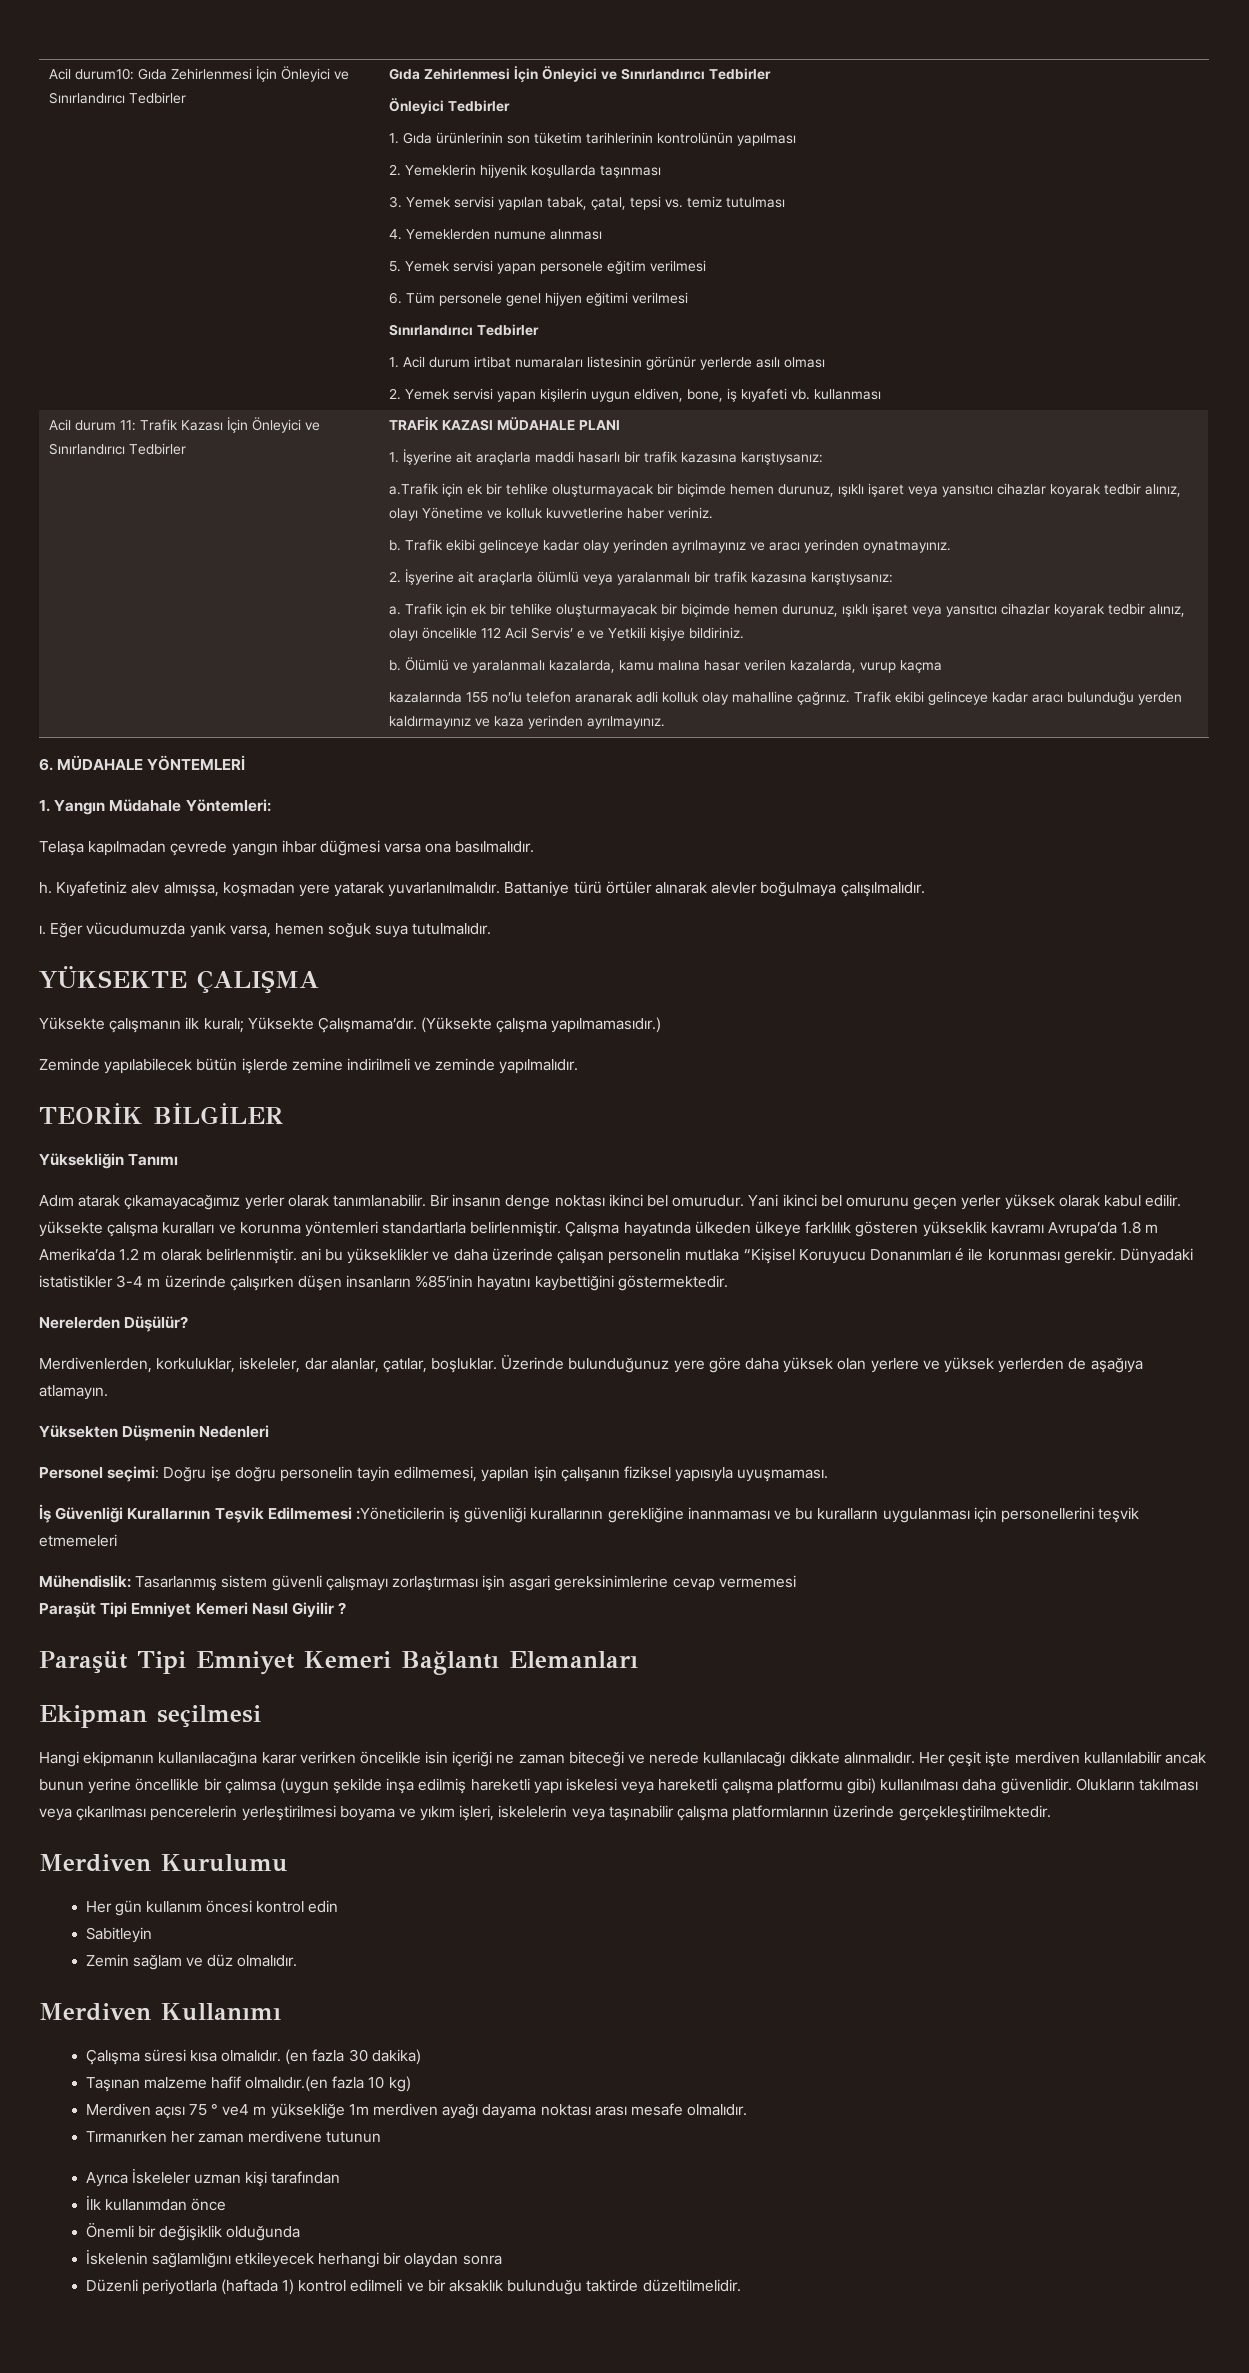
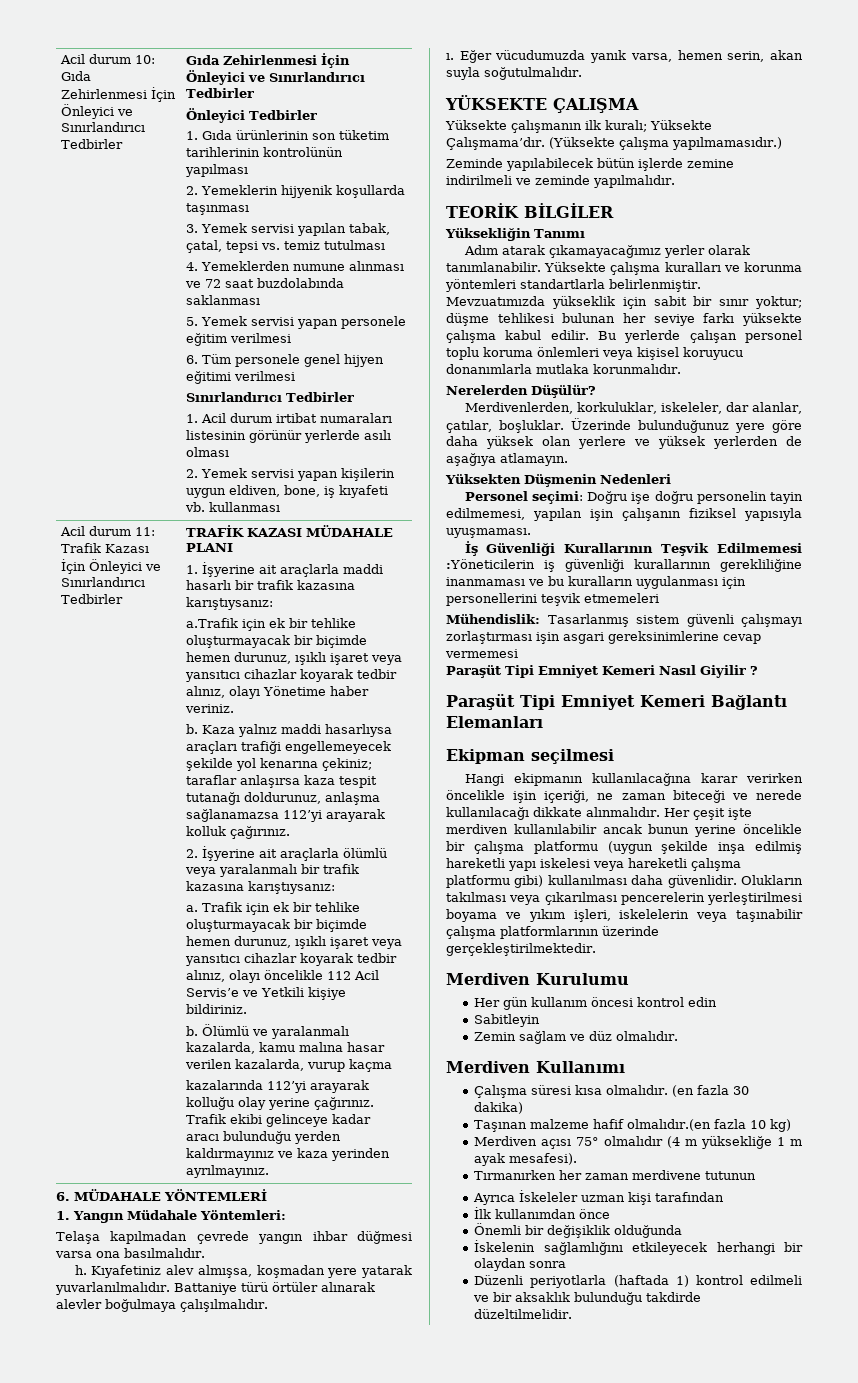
- Acil durum10: Gıda Zehirlenmesi İçin Önleyici ve Sınırlandırıcı Tedbirler
+ Acil durum 10: Gıda Zehirlenmesi İçin Önleyici ve Sınırlandırıcı Tedbirler
- 4. Yemeklerden numune alınması
+ 4. Yemeklerden numune alınması ve 72 saat buzdolabında saklanması
- a.Trafik için ek bir tehlike oluşturmayacak bir biçimde hemen durunuz, ışıklı işaret veya yansıtıcı cihazlar koyarak tedbir alınız, olayı Yönetime ve kolluk kuvvetlerine haber veriniz.
+ a.Trafik için ek bir tehlike oluşturmayacak bir biçimde hemen durunuz, ışıklı işaret veya yansıtıcı cihazlar koyarak tedbir alınız, olayı Yönetime haber veriniz.
- Trafik ekibi gelinceye kadar olay yerinden ayrılmayınız ve aracı yerinden oynatmayınız.
+ Kaza yalnız maddi hasarlıysa araçları trafiği engellemeyecek şekilde yol kenarına çekiniz; taraflar anlaşırsa kaza tespit tutanağı doldurunuz, anlaşma sağlanamazsa 112’yi arayarak kolluk çağırınız.
- Trafik için ek bir tehlike oluşturmayacak bir biçimde hemen durunuz, ışıklı işaret veya yansıtıcı cihazlar koyarak tedbir alınız, olayı öncelikle 112 Acil Servis’ e ve Yetkili kişiye bildiriniz.
+ Trafik için ek bir tehlike oluşturmayacak bir biçimde hemen durunuz, ışıklı işaret veya yansıtıcı cihazlar koyarak tedbir alınız, olayı öncelikle 112 Acil Servis’e ve Yetkili kişiye bildiriniz.
- kazalarında 155 no’lu telefon aranarak adli kolluk olay mahalline çağrınız.
+ kazalarında 112’yi arayarak kolluğu olay yerine çağırınız.
- Eğer vücudumuzda yanık varsa, hemen soğuk suya tutulmalıdır.
+ Eğer vücudumuzda yanık varsa, hemen serin, akan suyla soğutulmalıdır.
- Bir insanın denge noktası ikinci bel omurudur. Yani ikinci bel omurunu geçen yerler yüksek olarak kabul edilir. yüksekte çalışma kuralları ve korunma yöntemleri standartlarla belirlenmiştir.
+ Yüksekte çalışma kuralları ve korunma yöntemleri standartlarla belirlenmiştir.
- Çalışma hayatında ülkeden ülkeye farklılık gösteren yükseklik kavramı Avrupa’da 1.8 m Amerika’da 1.2 m olarak belirlenmiştir. ani bu yükseklikler ve daha üzerinde çalışan personelin mutlaka “Kişisel Koruyucu Donanımları é ile korunması gerekir. Dünyadaki istatistikler 3-4 m üzerinde çalışırken düşen insanların %85’inin hayatını kaybettiğini göstermektedir.
+ Mevzuatımızda yükseklik için sabit bir sınır yoktur; düşme tehlikesi bulunan her seviye farkı yüksekte çalışma kabul edilir. Bu yerlerde çalışan personel toplu koruma önlemleri veya kişisel koruyucu donanımlarla mutlaka korunmalıdır.
- İş Güvenliği Kurallarının Teşvik Edilmemesi :Yöneticilerin iş güvenliği kurallarının gerekliğine inanmaması ve bu kuralların uygulanması için personellerini teşvik etmemeleri
+ İş Güvenliği Kurallarının Teşvik Edilmemesi :Yöneticilerin iş güvenliği kurallarının gerekliliğine inanmaması ve bu kuralların uygulanması için personellerini teşvik etmemeleri
- Hangi ekipmanın kullanılacağına karar verirken öncelikle isin içeriği ne zaman biteceği ve nerede kullanılacağı dikkate alınmalıdır.
+ Hangi ekipmanın kullanılacağına karar verirken öncelikle işin içeriği, ne zaman biteceği ve nerede kullanılacağı dikkate alınmalıdır.
- Her çeşit işte merdiven kullanılabilir ancak bunun yerine öncellikle bir çalımsa (uygun şekilde inşa edilmiş hareketli yapı iskelesi veya hareketli çalışma platformu gibi) kullanılması daha güvenlidir.
+ Her çeşit işte merdiven kullanılabilir ancak bunun yerine öncelikle bir çalışma platformu (uygun şekilde inşa edilmiş hareketli yapı iskelesi veya hareketli çalışma platformu gibi) kullanılması daha güvenlidir.
- Merdiven açısı 75 ° ve4 m yüksekliğe 1m merdiven ayağı dayama noktası arası mesafe olmalıdır.
+ Merdiven açısı 75° olmalıdır (4 m yüksekliğe 1 m ayak mesafesi).
- Düzenli periyotlarla (haftada 1) kontrol edilmeli ve bir aksaklık bulunduğu taktirde düzeltilmelidir.
+ Düzenli periyotlarla (haftada 1) kontrol edilmeli ve bir aksaklık bulunduğu takdirde düzeltilmelidir.

